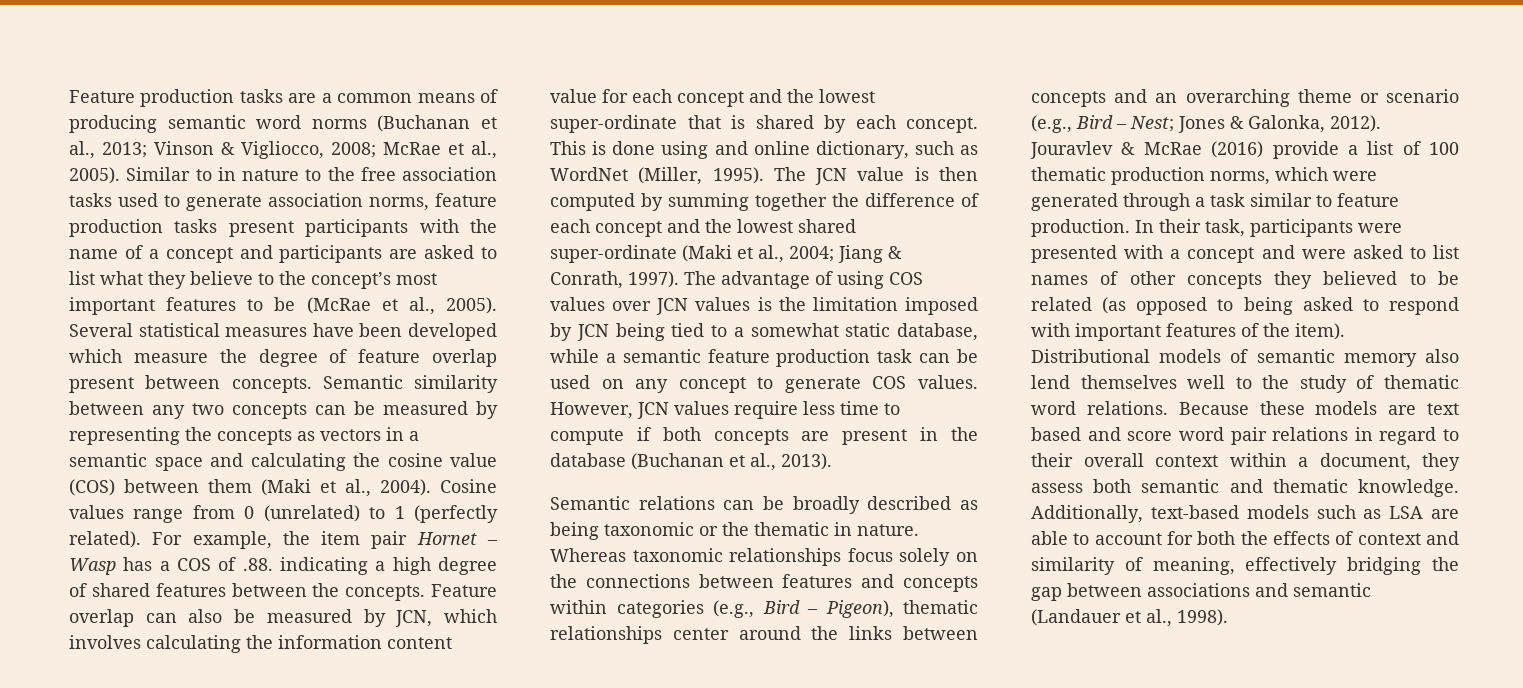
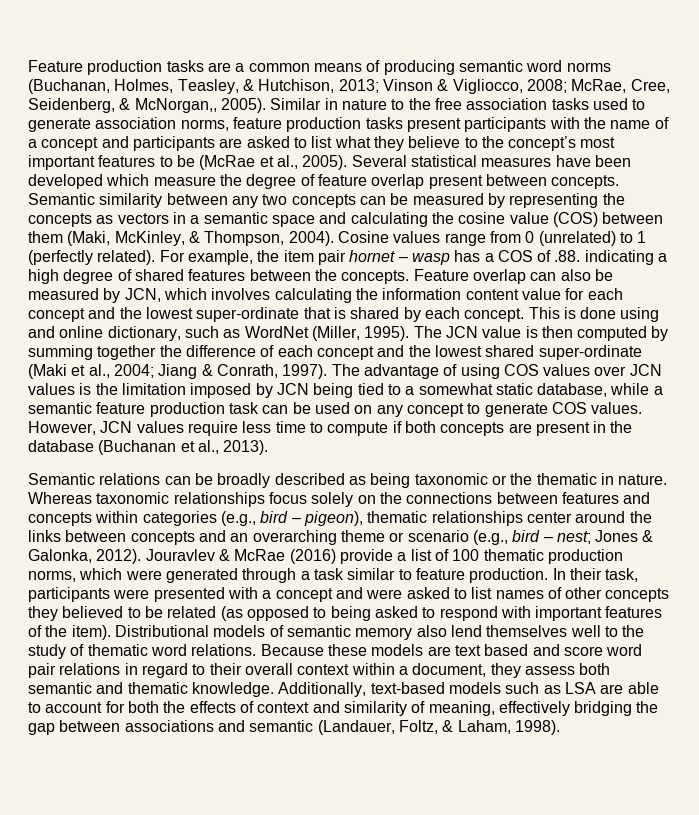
- Feature production tasks are a common means of producing semantic word norms (Buchanan et al., 2013; Vinson & Vigliocco, 2008; McRae et al., 2005).
+ Feature production tasks are a common means of producing semantic word norms (Buchanan, Holmes, Teasley, & Hutchison, 2013; Vinson & Vigliocco, 2008; McRae, Cree, Seidenberg, & McNorgan,, 2005).
- Similar to in nature to the free association tasks used to generate association norms, feature production tasks present participants with the name of a concept and participants are asked to list what they believe to the concept’s most important features to be (McRae et al., 2005).
+ Similar in nature to the free association tasks used to generate association norms, feature production tasks present participants with the name of a concept and participants are asked to list what they believe to the concept’s most important features to be (McRae et al., 2005).
- Semantic similarity between any two concepts can be measured by representing the concepts as vectors in a semantic space and calculating the cosine value (COS) between them (Maki et al., 2004).
+ Semantic similarity between any two concepts can be measured by representing the concepts as vectors in a semantic space and calculating the cosine value (COS) between them (Maki, McKinley, & Thompson, 2004).
- For example, the item pair Hornet – Wasp has a COS of .88. indicating a high degree of shared features between the concepts.
+ For example, the item pair hornet – wasp has a COS of .88. indicating a high degree of shared features between the concepts.
- Whereas taxonomic relationships focus solely on the connections between features and concepts within categories (e.g., Bird – Pigeon), thematic relationships center around the links between concepts and an overarching theme or scenario (e.g., Bird – Nest; Jones & Galonka, 2012).
+ Whereas taxonomic relationships focus solely on the connections between features and concepts within categories (e.g., bird – pigeon), thematic relationships center around the links between concepts and an overarching theme or scenario (e.g., bird – nest; Jones & Galonka, 2012).
- Additionally, text-based models such as LSA are able to account for both the effects of context and similarity of meaning, effectively bridging the gap between associations and semantic (Landauer et al., 1998).
+ Additionally, text-based models such as LSA are able to account for both the effects of context and similarity of meaning, effectively bridging the gap between associations and semantic (Landauer, Foltz, & Laham, 1998).

